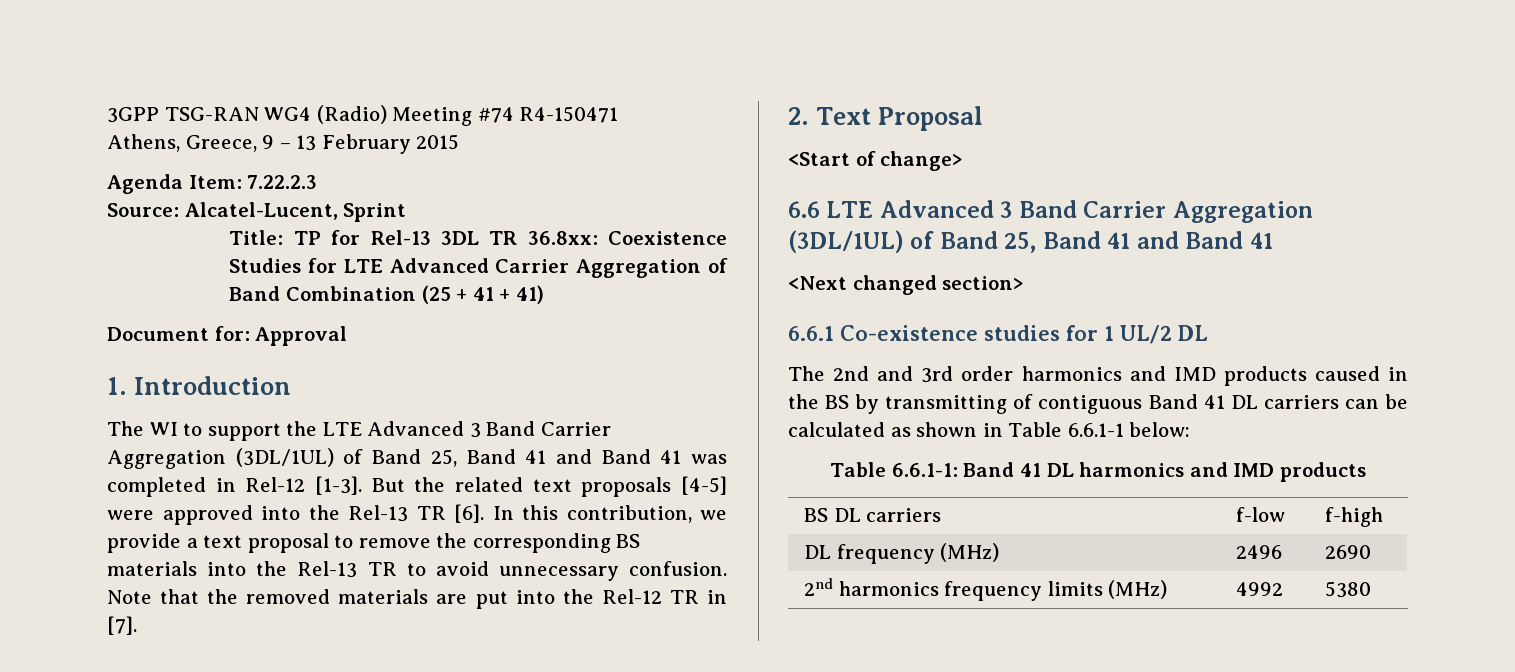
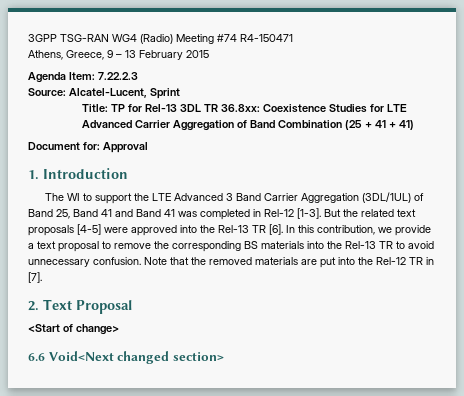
- 6.6 LTE Advanced 3 Band Carrier Aggregation (3DL/1UL) of Band 25, Band 41 and Band 41
- <Next changed section>
- 6.6.1 Co-existence studies for 1 UL/2 DL
- The 2nd and 3rd order harmonics and IMD products caused in the BS by transmitting of contiguous Band 41 DL carriers can be calculated as shown in Table 6.6.1-1 below:
- Table 6.6.1-1: Band 41 DL harmonics and IMD products
- BS DL carriers | f-low | f-high
- DL frequency (MHz) | 2496 | 2690
- 2nd harmonics frequency limits (MHz) | 4992 | 5380
+ 6.6 Void<Next changed section>

